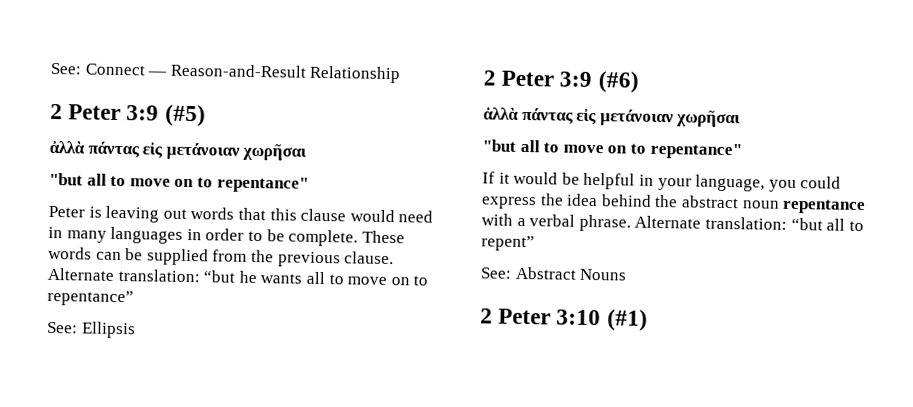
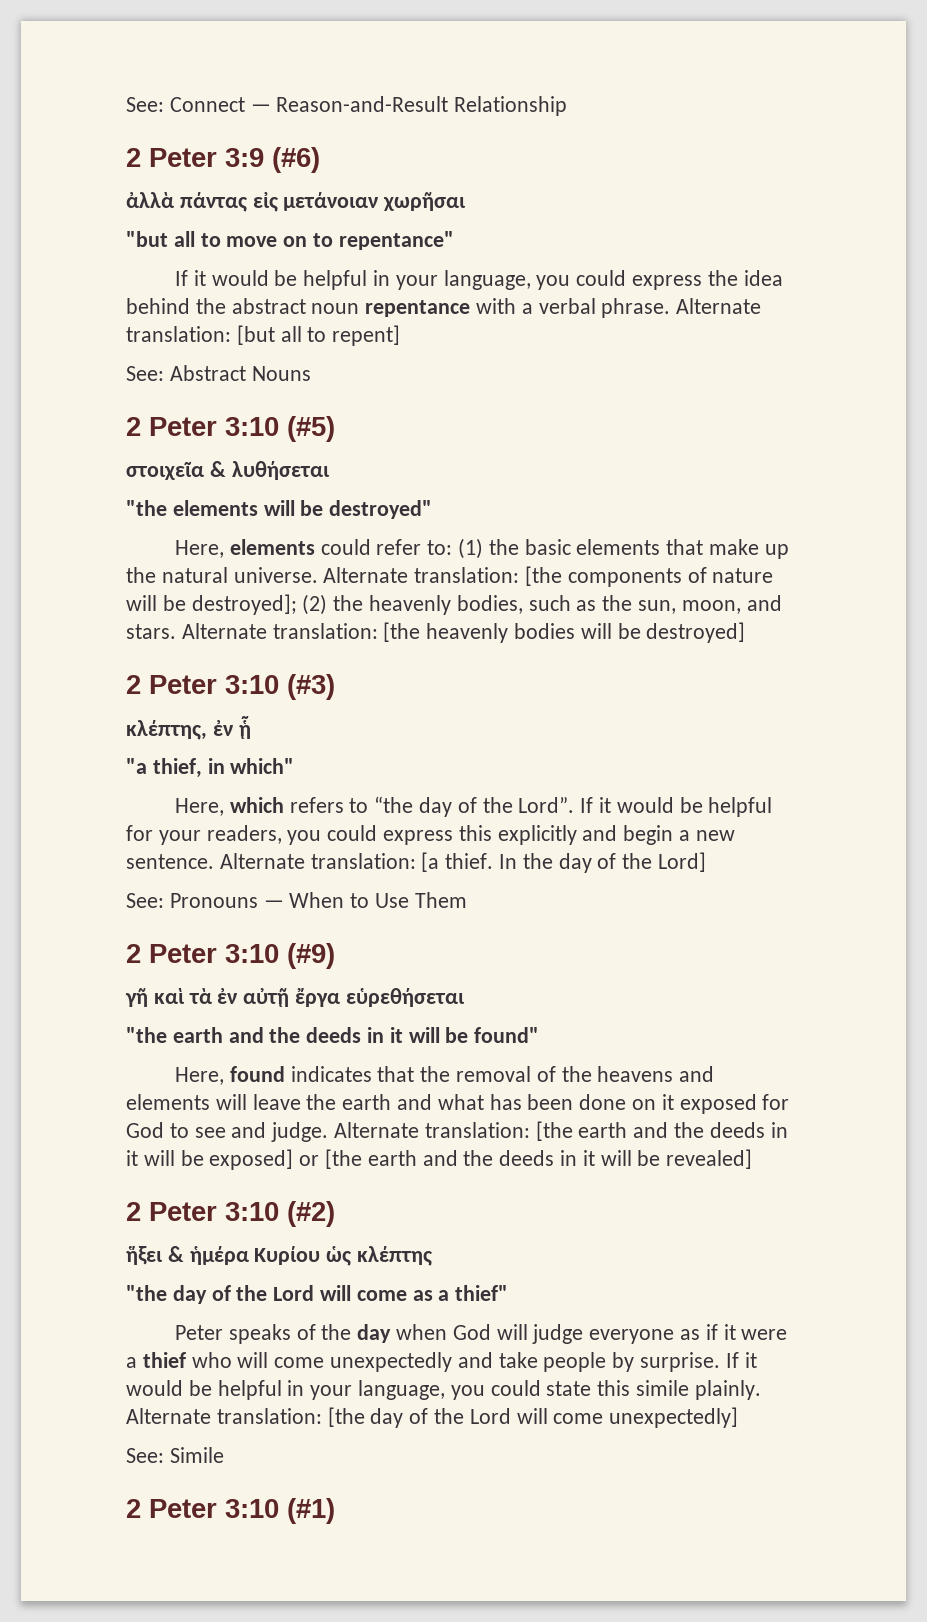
- 2 Peter 3:9 (#5)
- ἀλλὰ πάντας εἰς μετάνοιαν χωρῆσαι
- "but all to move on to repentance"
- Peter is leaving out words that this clause would need in many languages in order to be complete. These words can be supplied from the previous clause. Alternate translation: “but he wants all to move on to repentance”
- See: Ellipsis
- Alternate translation: “but all to repent”
+ Alternate translation: [but all to repent]
+ 2 Peter 3:10 (#5)
+ στοιχεῖα & λυθήσεται
+ "the elements will be destroyed"
+ Here, elements could refer to: (1) the basic elements that make up the natural universe. Alternate translation: [the components of nature will be destroyed]; (2) the heavenly bodies, such as the sun, moon, and stars. Alternate translation: [the heavenly bodies will be destroyed]
+ 2 Peter 3:10 (#3)
+ κλέπτης, ἐν ᾗ
+ "a thief, in which"
+ Here, which refers to “the day of the Lord”. If it would be helpful for your readers, you could express this explicitly and begin a new sentence. Alternate translation: [a thief. In the day of the Lord]
+ See: Pronouns — When to Use Them
+ 2 Peter 3:10 (#9)
+ γῆ καὶ τὰ ἐν αὐτῇ ἔργα εὑρεθήσεται
+ "the earth and the deeds in it will be found"
+ Here, found indicates that the removal of the heavens and elements will leave the earth and what has been done on it exposed for God to see and judge. Alternate translation: [the earth and the deeds in it will be exposed] or [the earth and the deeds in it will be revealed]
+ 2 Peter 3:10 (#2)
+ ἥξει & ἡμέρα Κυρίου ὡς κλέπτης
+ "the day of the Lord will come as a thief"
+ Peter speaks of the day when God will judge everyone as if it were a thief who will come unexpectedly and take people by surprise. If it would be helpful in your language, you could state this simile plainly. Alternate translation: [the day of the Lord will come unexpectedly]
+ See: Simile

